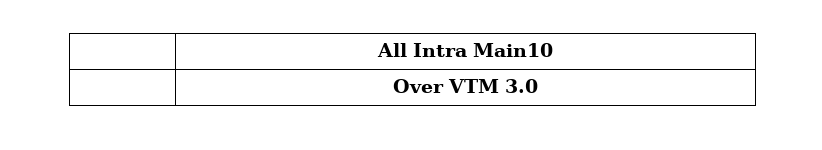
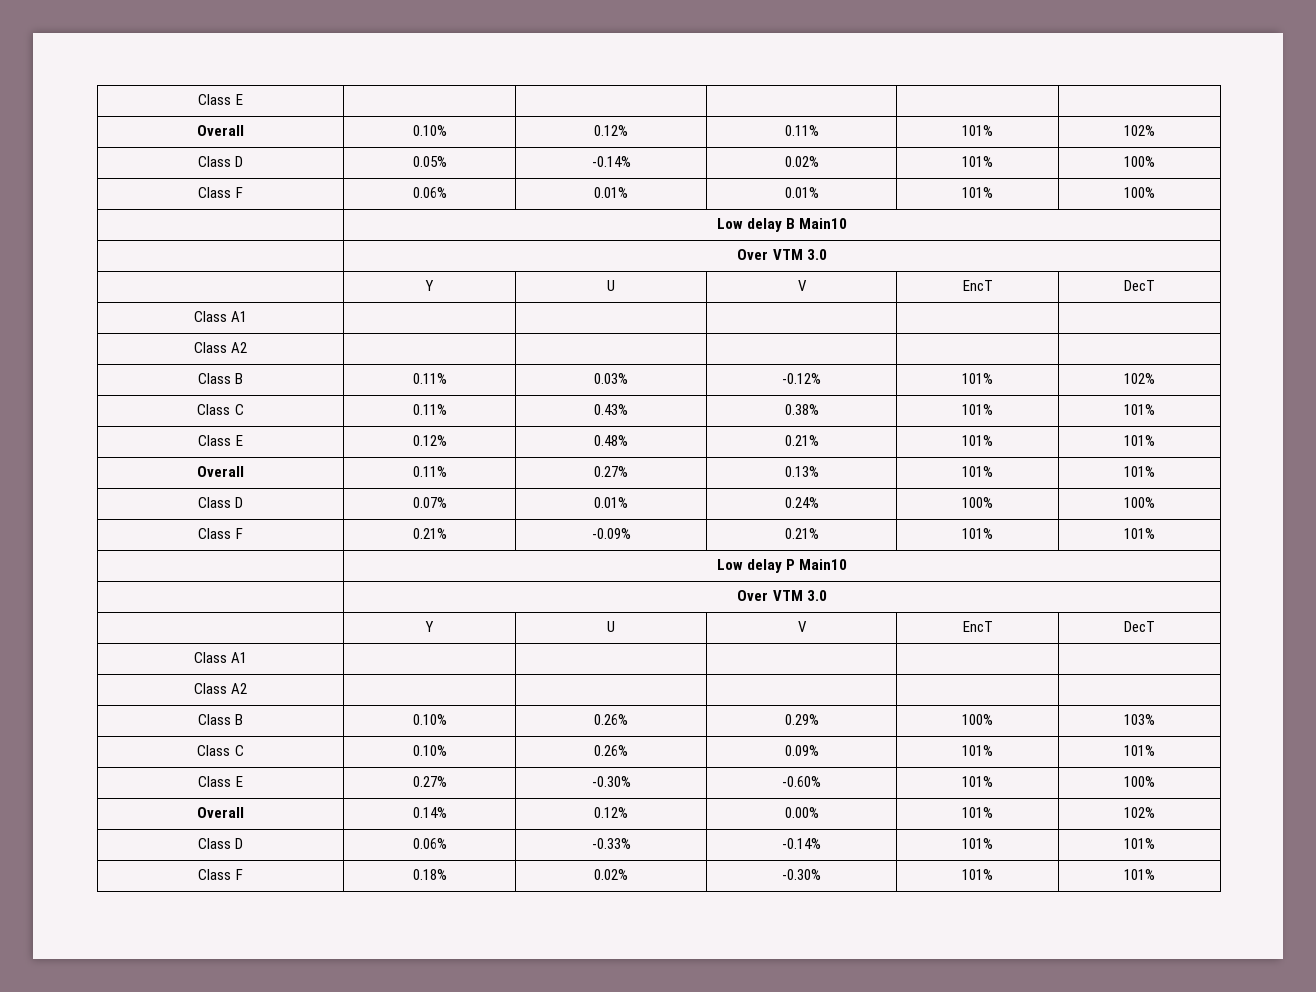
- | All Intra Main10
+ Class E | | | | |
+ Overall | 0.10% | 0.12% | 0.11% | 101% | 102%
+ Class D | 0.05% | -0.14% | 0.02% | 101% | 100%
+ Class F | 0.06% | 0.01% | 0.01% | 101% | 100%
+ | Low delay B Main10
  | Over VTM 3.0
+ | Y | U | V | EncT | DecT
+ Class A1 | | | | |
+ Class A2 | | | | |
+ Class B | 0.11% | 0.03% | -0.12% | 101% | 102%
+ Class C | 0.11% | 0.43% | 0.38% | 101% | 101%
+ Class E | 0.12% | 0.48% | 0.21% | 101% | 101%
+ Overall | 0.11% | 0.27% | 0.13% | 101% | 101%
+ Class D | 0.07% | 0.01% | 0.24% | 100% | 100%
+ Class F | 0.21% | -0.09% | 0.21% | 101% | 101%
+ | Low delay P Main10
+ | Over VTM 3.0
+ | Y | U | V | EncT | DecT
+ Class A1 | | | | |
+ Class A2 | | | | |
+ Class B | 0.10% | 0.26% | 0.29% | 100% | 103%
+ Class C | 0.10% | 0.26% | 0.09% | 101% | 101%
+ Class E | 0.27% | -0.30% | -0.60% | 101% | 100%
+ Overall | 0.14% | 0.12% | 0.00% | 101% | 102%
+ Class D | 0.06% | -0.33% | -0.14% | 101% | 101%
+ Class F | 0.18% | 0.02% | -0.30% | 101% | 101%

